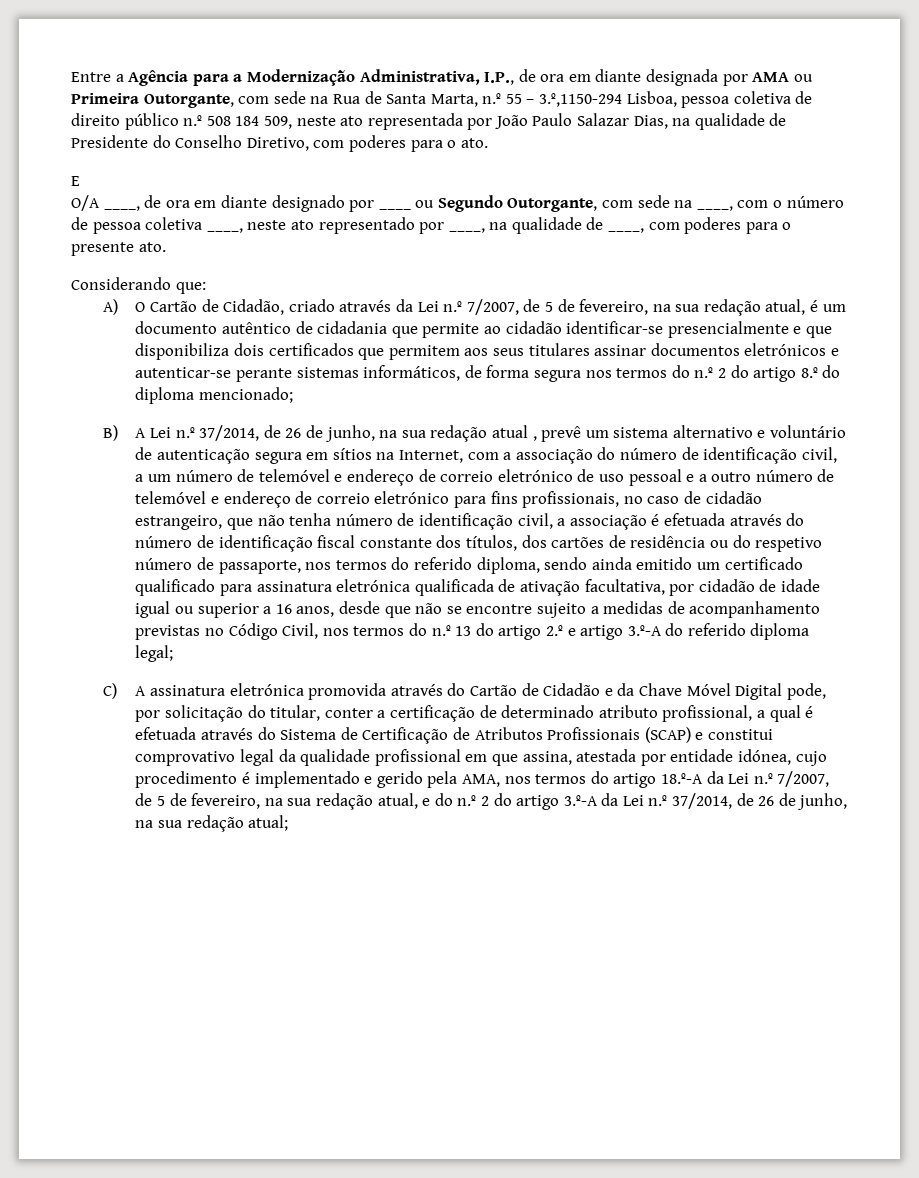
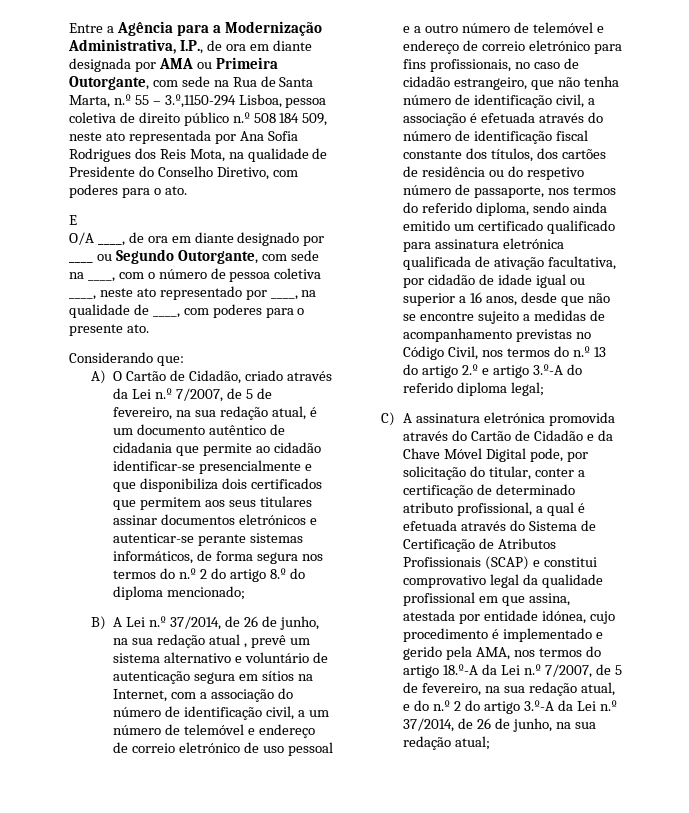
- Entre a Agência para a Modernização Administrativa, I.P., de ora em diante designada por AMA ou Primeira Outorgante, com sede na Rua de Santa Marta, n.º 55 – 3.º,1150-294 Lisboa, pessoa coletiva de direito público n.º 508 184 509, neste ato representada por João Paulo Salazar Dias, na qualidade de Presidente do Conselho Diretivo, com poderes para o ato.
+ Entre a Agência para a Modernização Administrativa, I.P., de ora em diante designada por AMA ou Primeira Outorgante, com sede na Rua de Santa Marta, n.º 55 – 3.º,1150-294 Lisboa, pessoa coletiva de direito público n.º 508 184 509, neste ato representada por Ana Sofia Rodrigues dos Reis Mota, na qualidade de Presidente do Conselho Diretivo, com poderes para o ato.

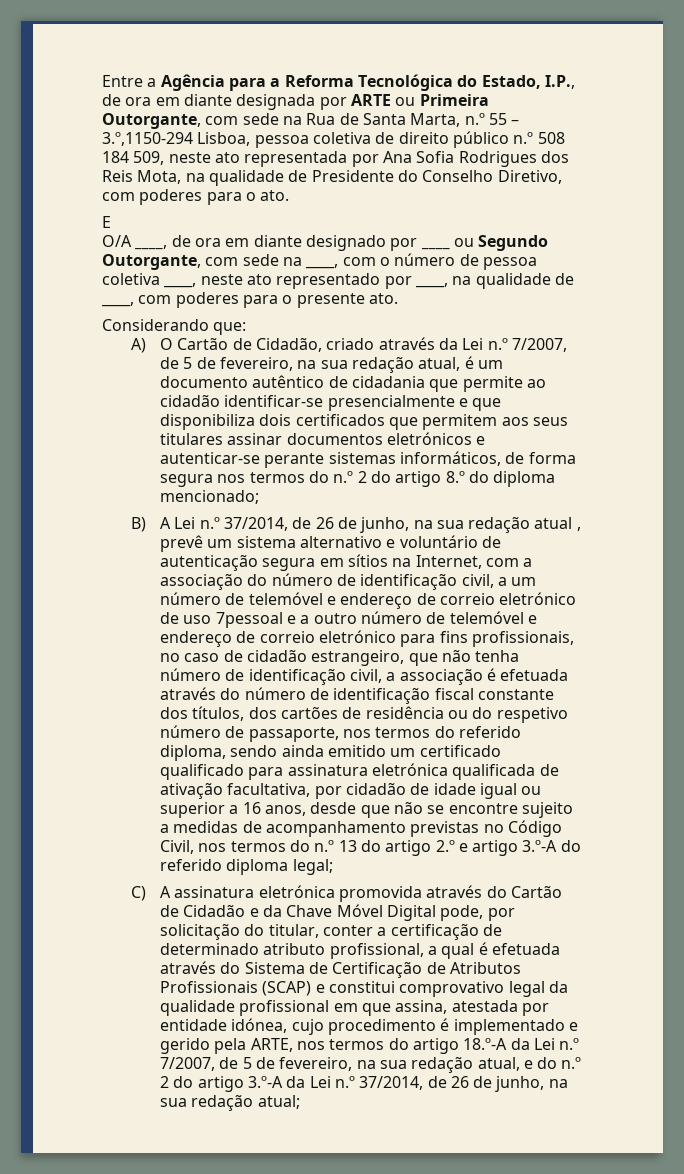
- Entre a Agência para a Modernização Administrativa, I.P., de ora em diante designada por AMA ou Primeira Outorgante, com sede na Rua de Santa Marta, n.º 55 – 3.º,1150-294 Lisboa, pessoa coletiva de direito público n.º 508 184 509, neste ato representada por Ana Sofia Rodrigues dos Reis Mota, na qualidade de Presidente do Conselho Diretivo, com poderes para o ato.
+ Entre a Agência para a Reforma Tecnológica do Estado, I.P., de ora em diante designada por ARTE ou Primeira Outorgante, com sede na Rua de Santa Marta, n.º 55 – 3.º,1150-294 Lisboa, pessoa coletiva de direito público n.º 508 184 509, neste ato representada por Ana Sofia Rodrigues dos Reis Mota, na qualidade de Presidente do Conselho Diretivo, com poderes para o ato.
- B) A Lei n.º 37/2014, de 26 de junho, na sua redação atual , prevê um sistema alternativo e voluntário de autenticação segura em sítios na Internet, com a associação do número de identificação civil, a um número de telemóvel e endereço de correio eletrónico de uso pessoal e a outro número de telemóvel e endereço de correio eletrónico para fins profissionais, no caso de cidadão estrangeiro, que não tenha número de identificação civil, a associação é efetuada através do número de identificação fiscal constante dos títulos, dos cartões de residência ou do respetivo número de passaporte, nos termos do referido diploma, sendo ainda emitido um certificado qualificado para assinatura eletrónica qualificada de ativação facultativa, por cidadão de idade igual ou superior a 16 anos, desde que não se encontre sujeito a medidas de acompanhamento previstas no Código Civil, nos termos do n.º 13 do artigo 2.º e artigo 3.º-A do referido diploma legal;
+ B) A Lei n.º 37/2014, de 26 de junho, na sua redação atual , prevê um sistema alternativo e voluntário de autenticação segura em sítios na Internet, com a associação do número de identificação civil, a um número de telemóvel e endereço de correio eletrónico de uso 7pessoal e a outro número de telemóvel e endereço de correio eletrónico para fins profissionais, no caso de cidadão estrangeiro, que não tenha número de identificação civil, a associação é efetuada através do número de identificação fiscal constante dos títulos, dos cartões de residência ou do respetivo número de passaporte, nos termos do referido diploma, sendo ainda emitido um certificado qualificado para assinatura eletrónica qualificada de ativação facultativa, por cidadão de idade igual ou superior a 16 anos, desde que não se encontre sujeito a medidas de acompanhamento previstas no Código Civil, nos termos do n.º 13 do artigo 2.º e artigo 3.º-A do referido diploma legal;
- C) A assinatura eletrónica promovida através do Cartão de Cidadão e da Chave Móvel Digital pode, por solicitação do titular, conter a certificação de determinado atributo profissional, a qual é efetuada através do Sistema de Certificação de Atributos Profissionais (SCAP) e constitui comprovativo legal da qualidade profissional em que assina, atestada por entidade idónea, cujo procedimento é implementado e gerido pela AMA, nos termos do artigo 18.º-A da Lei n.º 7/2007, de 5 de fevereiro, na sua redação atual, e do n.º 2 do artigo 3.º-A da Lei n.º 37/2014, de 26 de junho, na sua redação atual;
+ C) A assinatura eletrónica promovida através do Cartão de Cidadão e da Chave Móvel Digital pode, por solicitação do titular, conter a certificação de determinado atributo profissional, a qual é efetuada através do Sistema de Certificação de Atributos Profissionais (SCAP) e constitui comprovativo legal da qualidade profissional em que assina, atestada por entidade idónea, cujo procedimento é implementado e gerido pela ARTE, nos termos do artigo 18.º-A da Lei n.º 7/2007, de 5 de fevereiro, na sua redação atual, e do n.º 2 do artigo 3.º-A da Lei n.º 37/2014, de 26 de junho, na sua redação atual;

